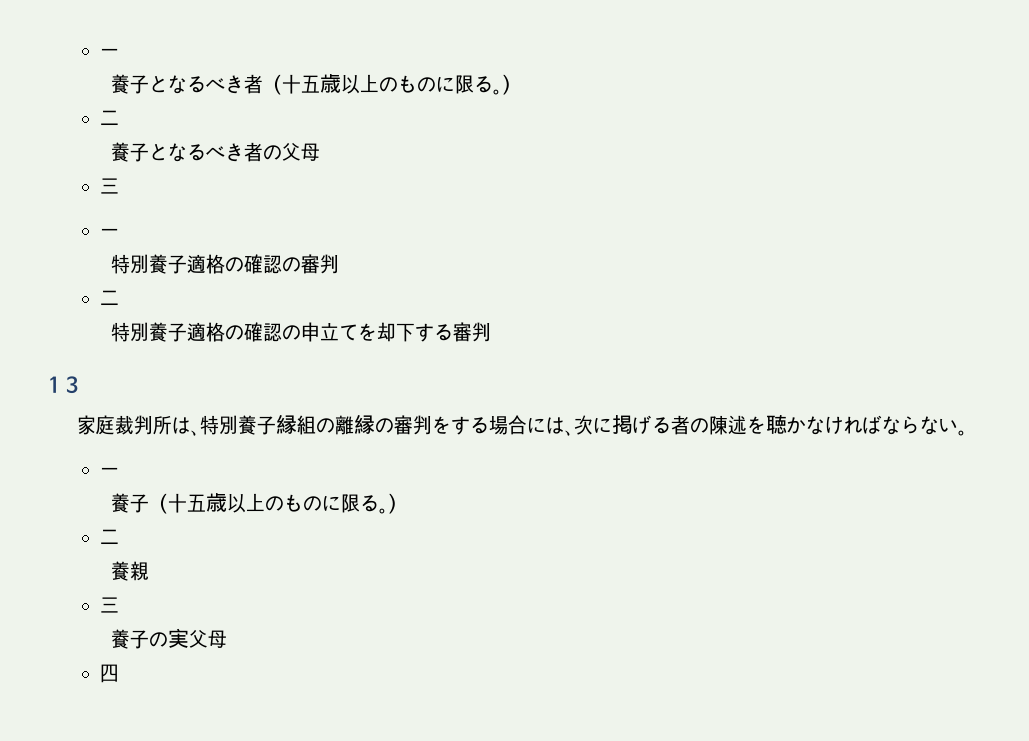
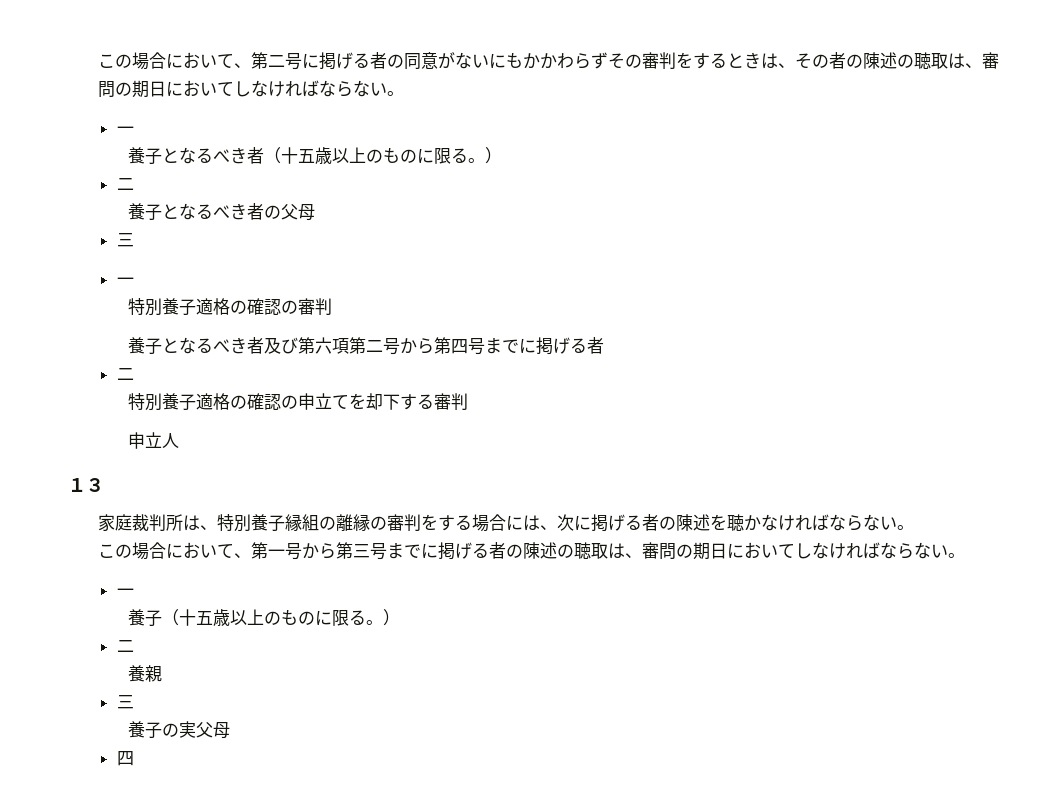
+ この場合において、第二号に掲げる者の同意がないにもかかわらずその審判をするときは、その者の陳述の聴取は、審問の期日においてしなければならない。
+ 養子となるべき者及び第六項第二号から第四号までに掲げる者
+ 申立人
+ この場合において、第一号から第三号までに掲げる者の陳述の聴取は、審問の期日においてしなければならない。

